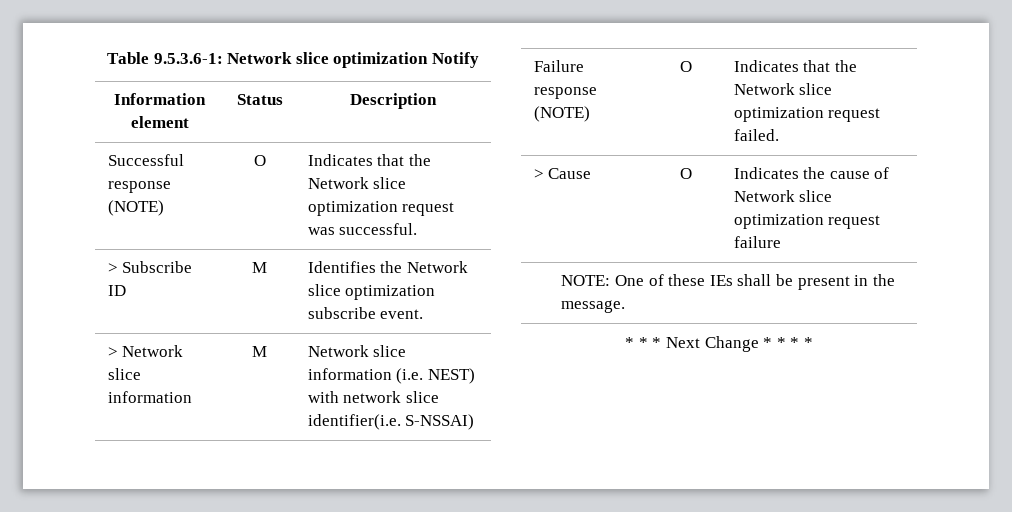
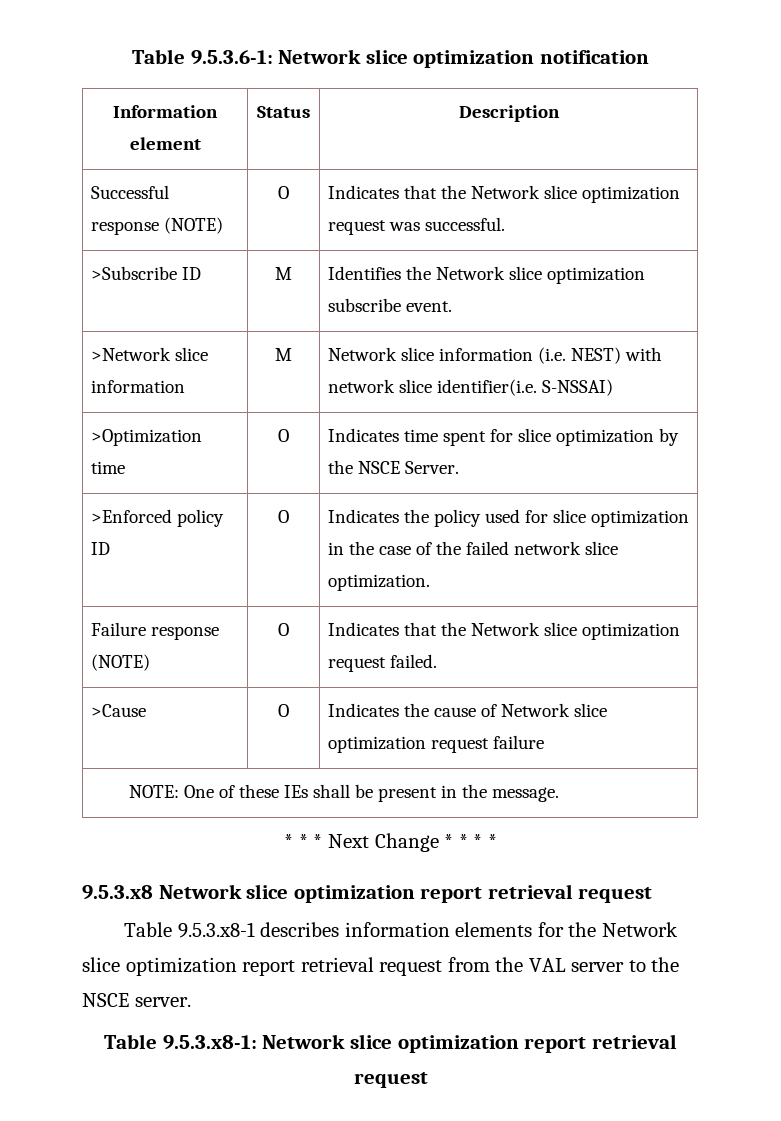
- Table 9.5.3.6-1: Network slice optimization Notify
+ Table 9.5.3.6-1: Network slice optimization notification
- > Subscribe ID | M | Identifies the Network slice optimization subscribe event.
+ >Subscribe ID | M | Identifies the Network slice optimization subscribe event.
- > Network slice information | M | Network slice information (i.e. NEST) with network slice identifier(i.e. S-NSSAI)
+ >Network slice information | M | Network slice information (i.e. NEST) with network slice identifier(i.e. S-NSSAI)
+ >Optimization time | O | Indicates time spent for slice optimization by the NSCE Server.
+ >Enforced policy ID | O | Indicates the policy used for slice optimization in the case of the failed network slice optimization.
- > Cause | O | Indicates the cause of Network slice optimization request failure
+ >Cause | O | Indicates the cause of Network slice optimization request failure
+ 9.5.3.x8 Network slice optimization report retrieval request
+ Table 9.5.3.x8-1 describes information elements for the Network slice optimization report retrieval request from the VAL server to the NSCE server.
+ Table 9.5.3.x8-1: Network slice optimization report retrieval request

